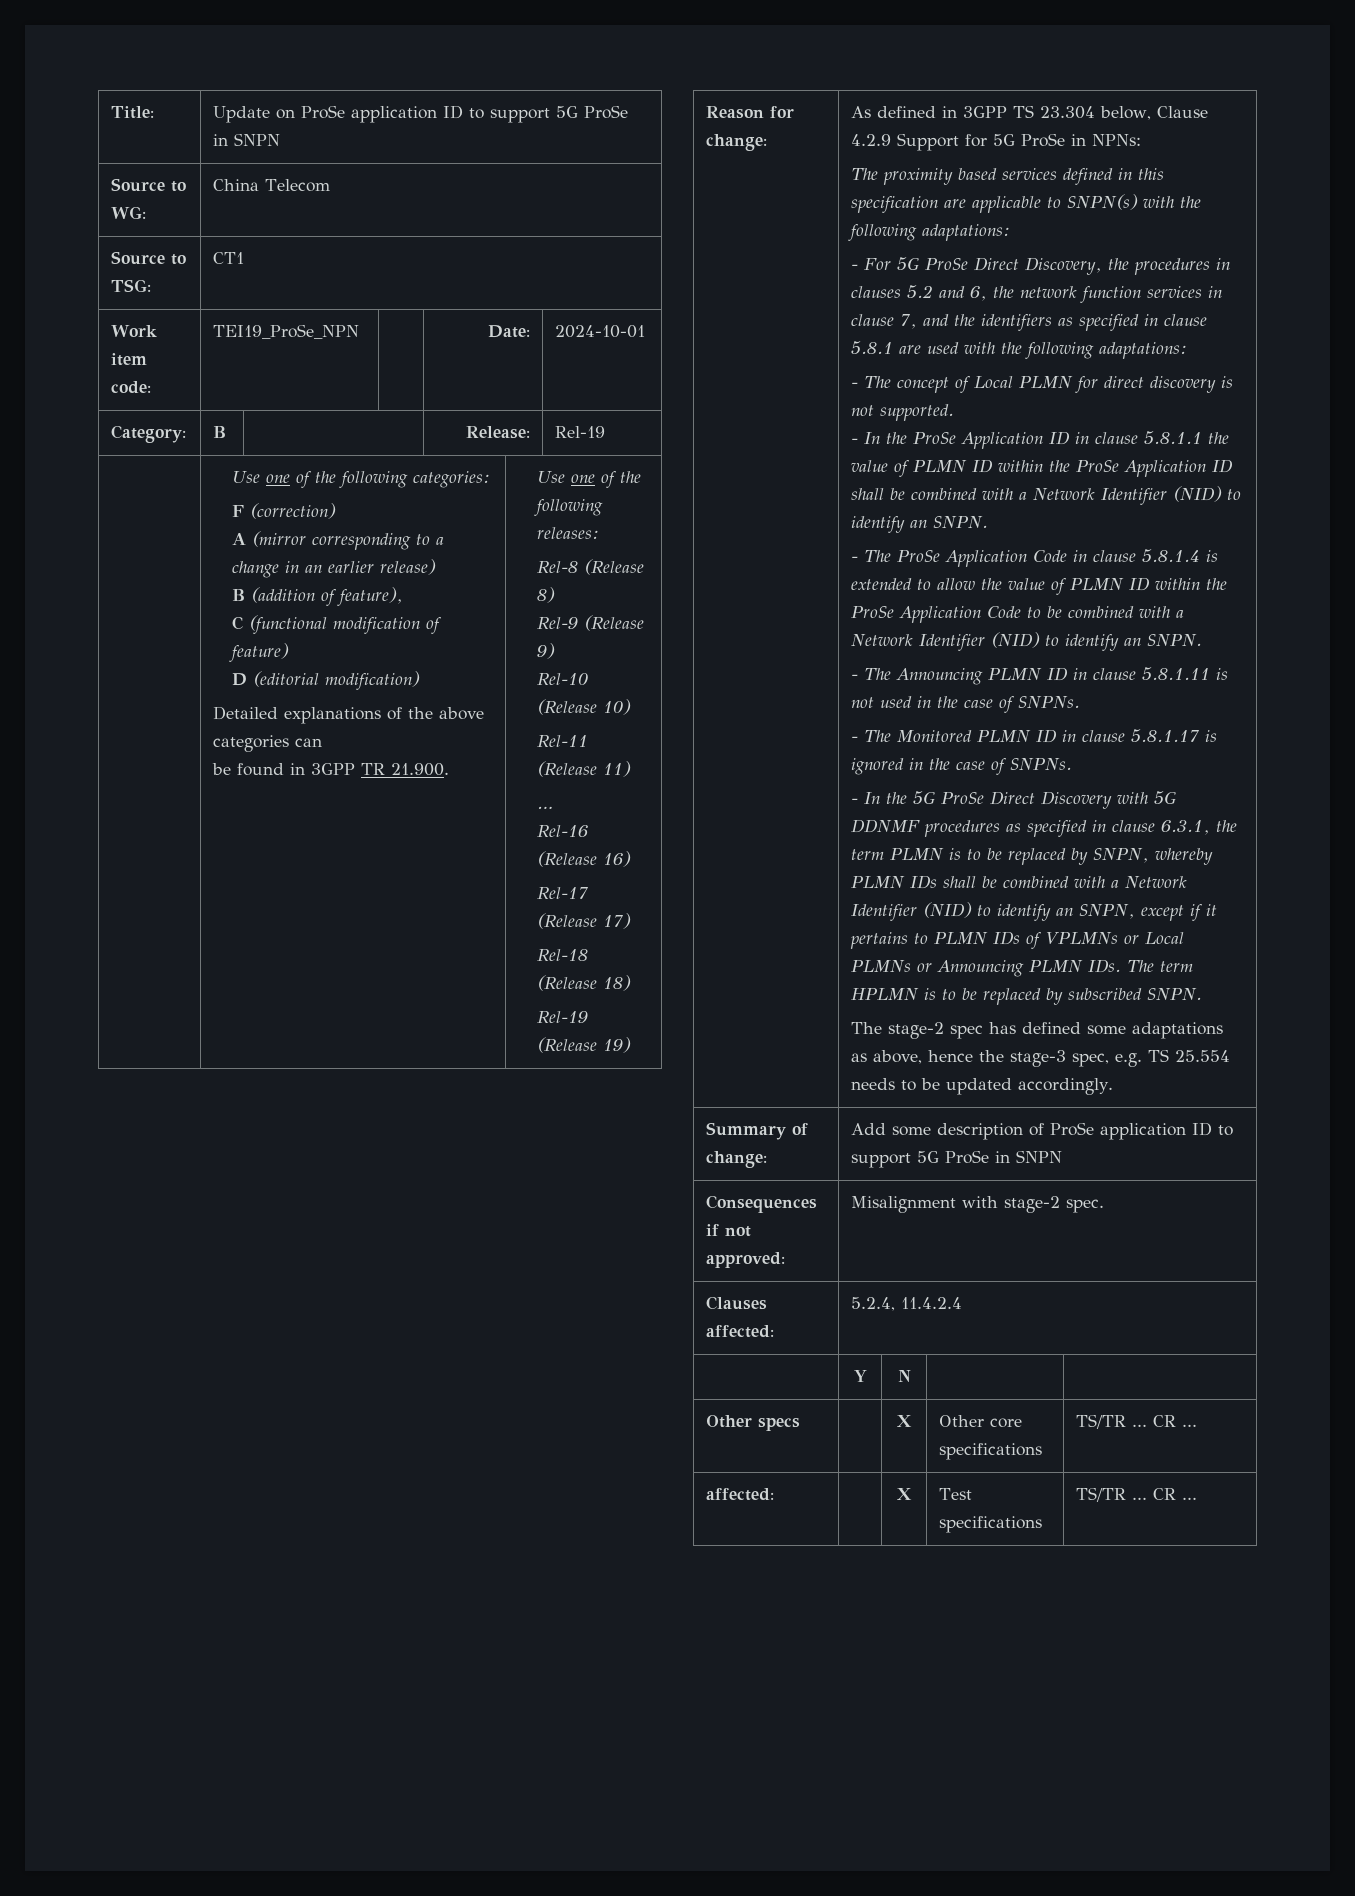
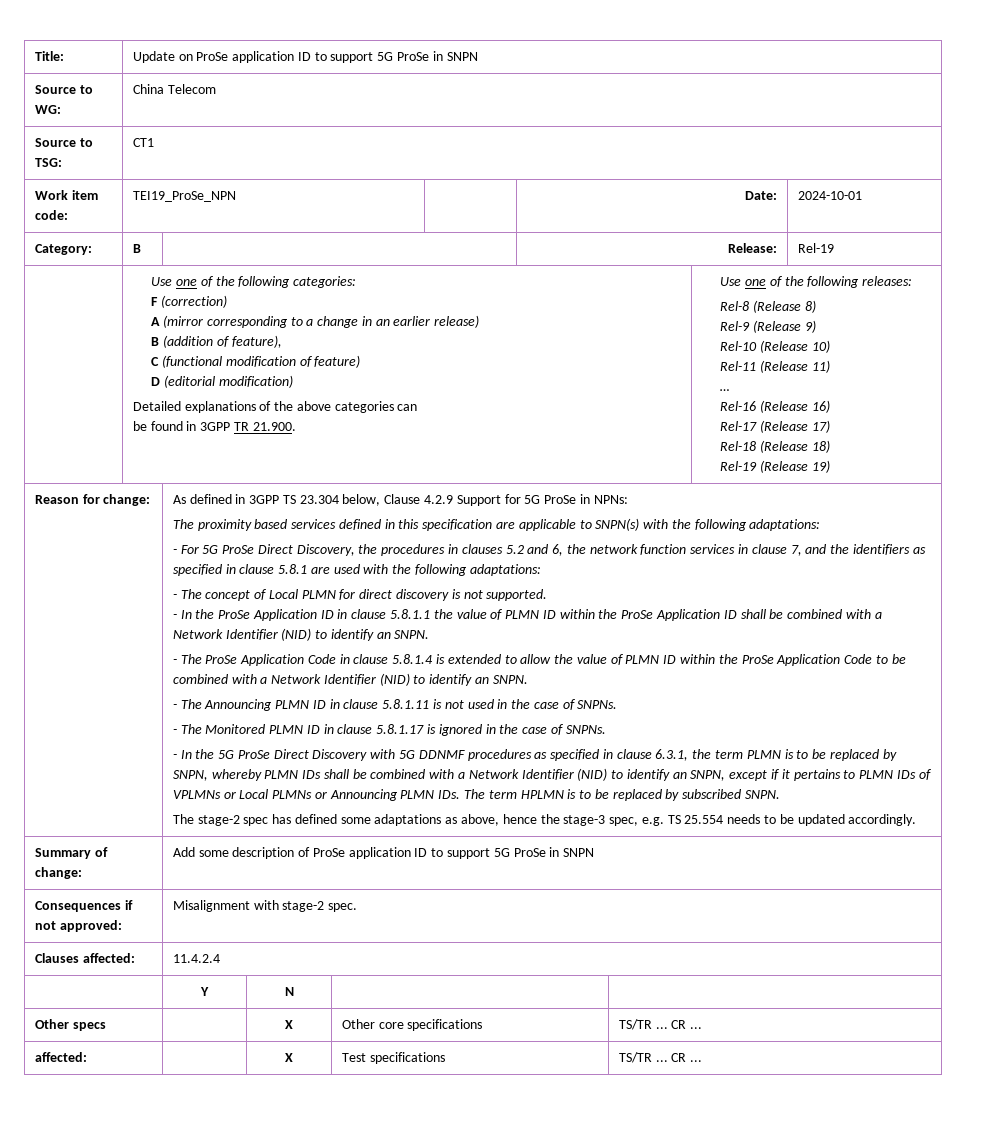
- Clauses affected: | 5.2.4, 11.4.2.4
+ Clauses affected: | 11.4.2.4

